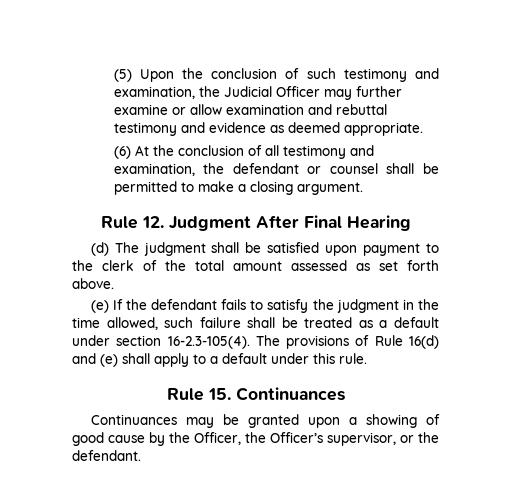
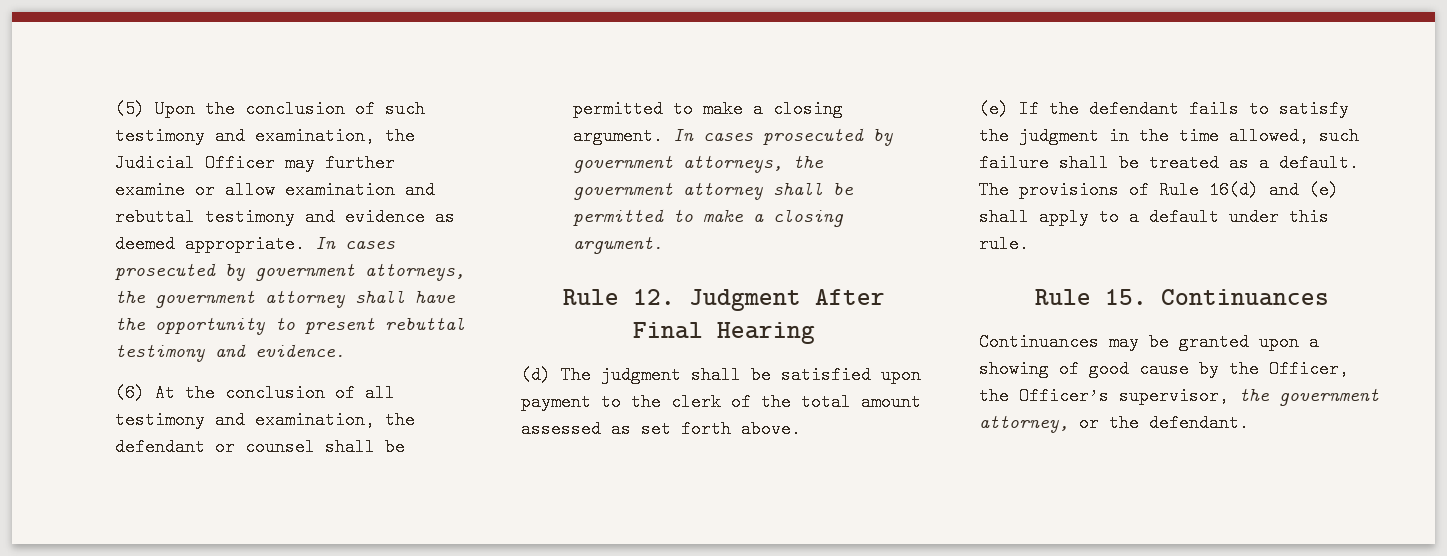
+ In cases prosecuted by government attorneys, the government attorney shall have the opportunity to present rebuttal testimony and evidence.
+ In cases prosecuted by government attorneys, the government attorney shall be permitted to make a closing argument.
- (e) If the defendant fails to satisfy the judgment in the time allowed, such failure shall be treated as a default under section 16-2.3-105(4). The provisions of Rule 16(d) and (e) shall apply to a default under this rule.
+ (e) If the defendant fails to satisfy the judgment in the time allowed, such failure shall be treated as a default. The provisions of Rule 16(d) and (e) shall apply to a default under this rule.
- Continuances may be granted upon a showing of good cause by the Officer, the Officer’s supervisor, or the defendant.
+ Continuances may be granted upon a showing of good cause by the Officer, the Officer’s supervisor, the government attorney, or the defendant.

